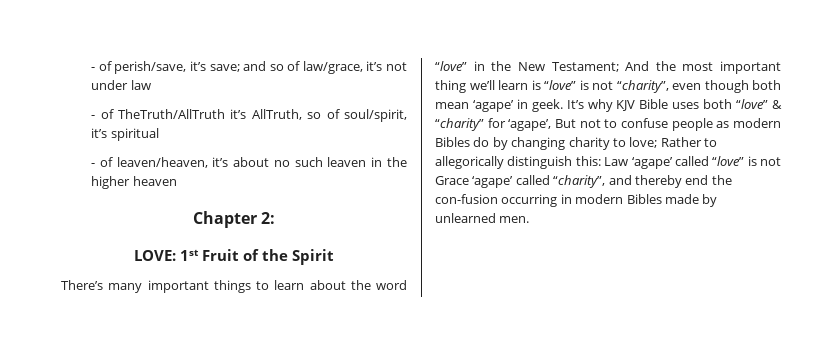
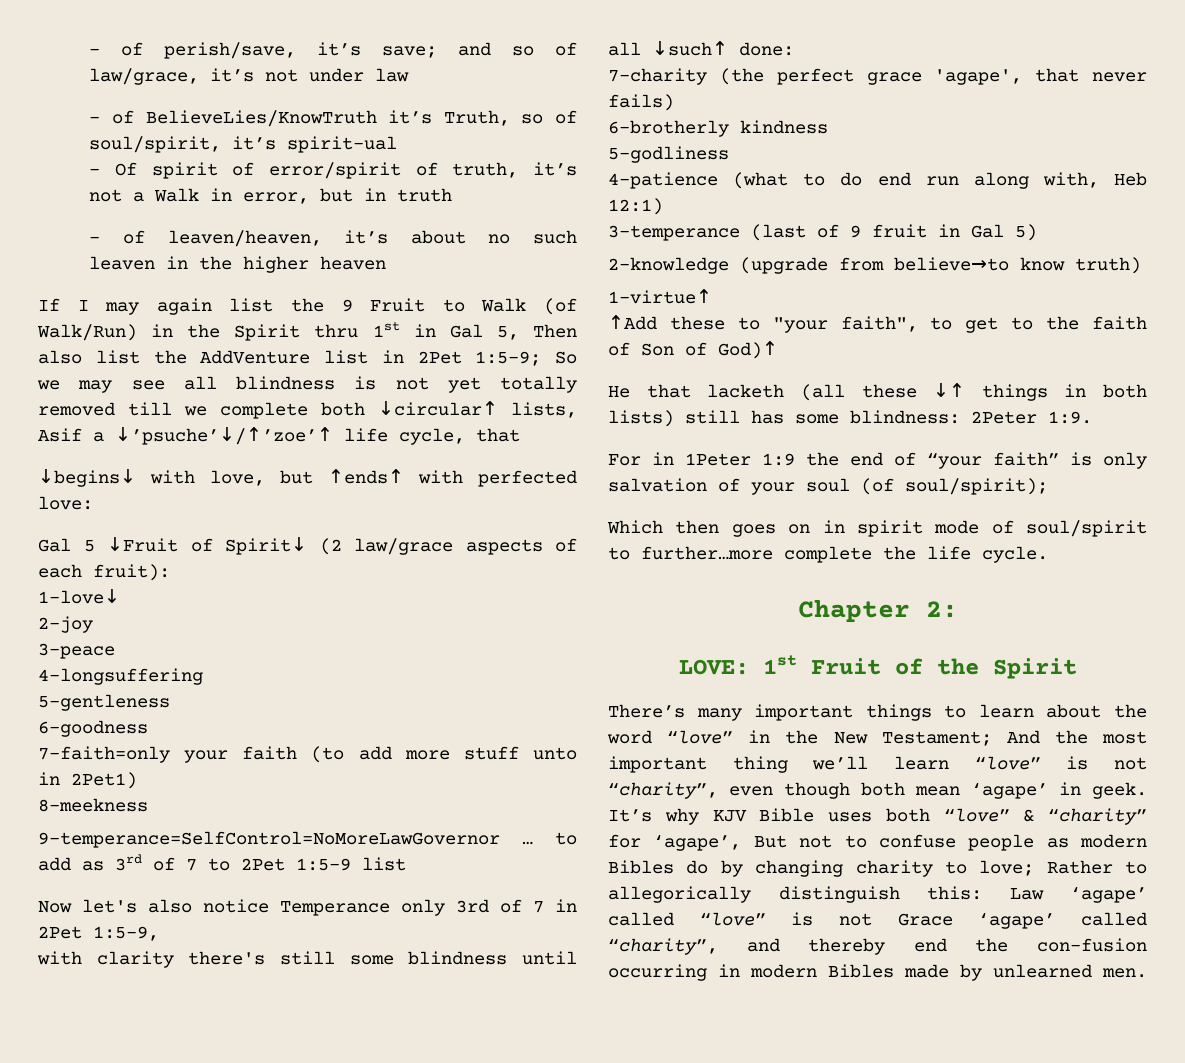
- - of TheTruth/AllTruth it’s AllTruth, so of soul/spirit, it’s spiritual
+ - of BelieveLies/KnowTruth it’s Truth, so of soul/spirit, it’s spirit-ual
+ - Of spirit of error/spirit of truth, it’s not a Walk in error, but in truth
+ If I may again list the 9 Fruit to Walk (of Walk/Run) in the Spirit thru 1st in Gal 5, Then also list the AddVenture list in 2Pet 1:5-9; So we may see all blindness is not yet totally removed till we complete both ↓circular↑ lists, Asif a ↓’psuche’↓/↑’zoe’↑ life cycle, that
+ ↓begins↓ with love, but ↑ends↑ with perfected love:
+ Gal 5 ↓Fruit of Spirit↓ (2 law/grace aspects of each fruit):
+ 1-love↓
+ 2-joy
+ 3-peace
+ 4-longsuffering
+ 5-gentleness
+ 6-goodness
+ 7-faith=only your faith (to add more stuff unto in 2Pet1)
+ 8-meekness
+ 9-temperance=SelfControl=NoMoreLawGovernor … to add as 3rd of 7 to 2Pet 1:5-9 list
+ Now let's also notice Temperance only 3rd of 7 in 2Pet 1:5-9,
+ with clarity there's still some blindness until all ↓such↑ done:
+ 7-charity (the perfect grace 'agape', that never fails)
+ 6-brotherly kindness
+ 5-godliness
+ 4-patience (what to do end run along with, Heb 12:1)
+ 3-temperance (last of 9 fruit in Gal 5)
+ 2-knowledge (upgrade from believe→to know truth)
+ 1-virtue↑
+ ↑Add these to "your faith", to get to the faith of Son of God)↑
+ He that lacketh (all these ↓↑ things in both lists) still has some blindness: 2Peter 1:9.
+ For in 1Peter 1:9 the end of “your faith” is only salvation of your soul (of soul/spirit);
+ Which then goes on in spirit mode of soul/spirit to further…more complete the life cycle.
- There’s many important things to learn about the word “love” in the New Testament; And the most important thing we’ll learn is “love” is not “charity”, even though both mean ‘agape’ in geek.
+ There’s many important things to learn about the word “love” in the New Testament; And the most important thing we’ll learn “love” is not “charity”, even though both mean ‘agape’ in geek.

